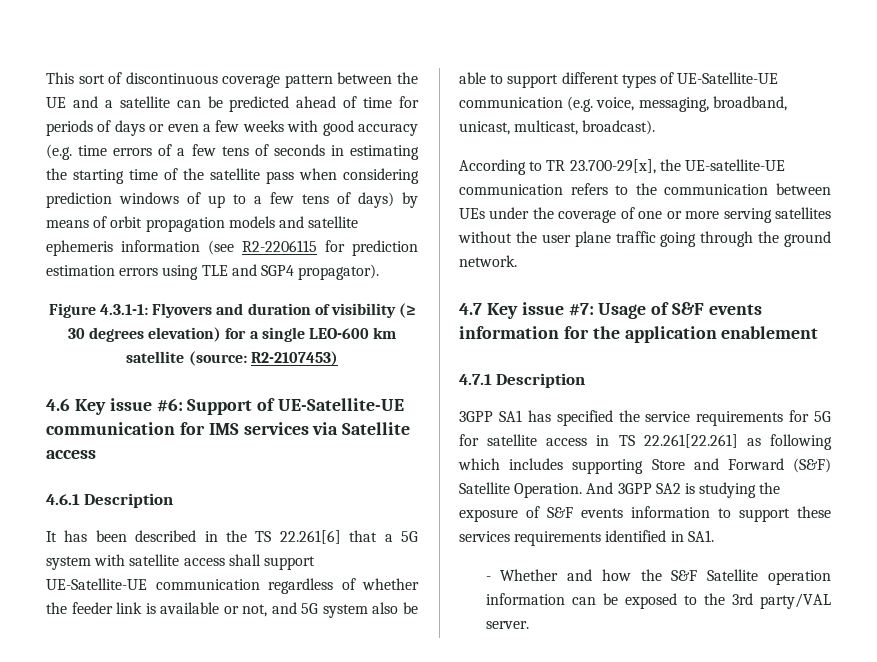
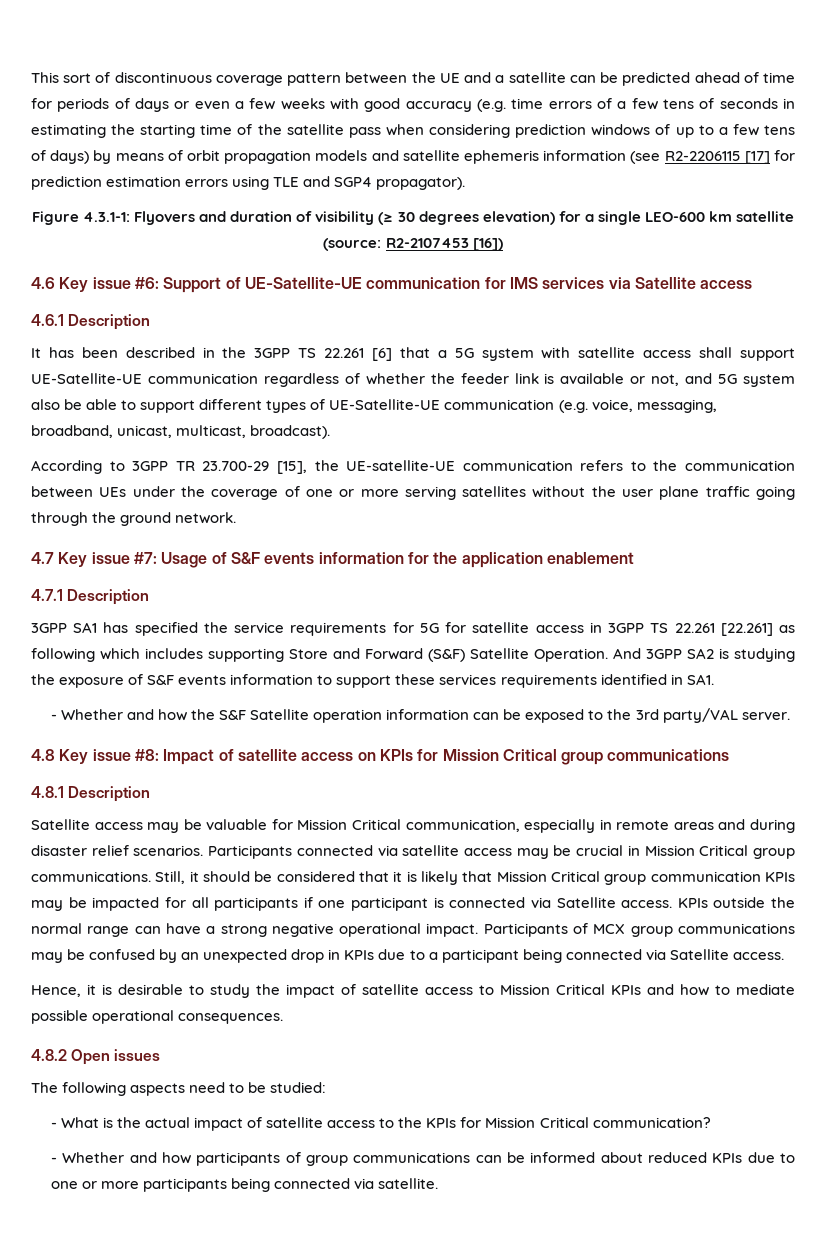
- This sort of discontinuous coverage pattern between the UE and a satellite can be predicted ahead of time for periods of days or even a few weeks with good accuracy (e.g. time errors of a few tens of seconds in estimating the starting time of the satellite pass when considering prediction windows of up to a few tens of days) by means of orbit propagation models and satellite ephemeris information (see R2-2206115 for prediction estimation errors using TLE and SGP4 propagator).
+ This sort of discontinuous coverage pattern between the UE and a satellite can be predicted ahead of time for periods of days or even a few weeks with good accuracy (e.g. time errors of a few tens of seconds in estimating the starting time of the satellite pass when considering prediction windows of up to a few tens of days) by means of orbit propagation models and satellite ephemeris information (see R2-2206115 [17] for prediction estimation errors using TLE and SGP4 propagator).
- Figure 4.3.1-1: Flyovers and duration of visibility (≥ 30 degrees elevation) for a single LEO-600 km satellite (source: R2-2107453)
+ Figure 4.3.1-1: Flyovers and duration of visibility (≥ 30 degrees elevation) for a single LEO-600 km satellite (source: R2-2107453 [16])
- It has been described in the TS 22.261[6] that a 5G system with satellite access shall support UE-Satellite-UE communication regardless of whether the feeder link is available or not, and 5G system also be able to support different types of UE-Satellite-UE communication (e.g. voice, messaging, broadband, unicast, multicast, broadcast).
+ It has been described in the 3GPP TS 22.261 [6] that a 5G system with satellite access shall support UE-Satellite-UE communication regardless of whether the feeder link is available or not, and 5G system also be able to support different types of UE-Satellite-UE communication (e.g. voice, messaging, broadband, unicast, multicast, broadcast).
- According to TR 23.700-29[x], the UE-satellite-UE communication refers to the communication between UEs under the coverage of one or more serving satellites without the user plane traffic going through the ground network.
+ According to 3GPP TR 23.700-29 [15], the UE-satellite-UE communication refers to the communication between UEs under the coverage of one or more serving satellites without the user plane traffic going through the ground network.
- 3GPP SA1 has specified the service requirements for 5G for satellite access in TS 22.261[22.261] as following which includes supporting Store and Forward (S&F) Satellite Operation.
+ 3GPP SA1 has specified the service requirements for 5G for satellite access in 3GPP TS 22.261 [22.261] as following which includes supporting Store and Forward (S&F) Satellite Operation.
+ 4.8 Key issue #8: Impact of satellite access on KPIs for Mission Critical group communications
+ 4.8.1 Description
+ Satellite access may be valuable for Mission Critical communication, especially in remote areas and during disaster relief scenarios. Participants connected via satellite access may be crucial in Mission Critical group communications. Still, it should be considered that it is likely that Mission Critical group communication KPIs may be impacted for all participants if one participant is connected via Satellite access. KPIs outside the normal range can have a strong negative operational impact. Participants of MCX group communications may be confused by an unexpected drop in KPIs due to a participant being connected via Satellite access.
+ Hence, it is desirable to study the impact of satellite access to Mission Critical KPIs and how to mediate possible operational consequences.
+ 4.8.2 Open issues
+ The following aspects need to be studied:
+ - What is the actual impact of satellite access to the KPIs for Mission Critical communication?
+ - Whether and how participants of group communications can be informed about reduced KPIs due to one or more participants being connected via satellite.

